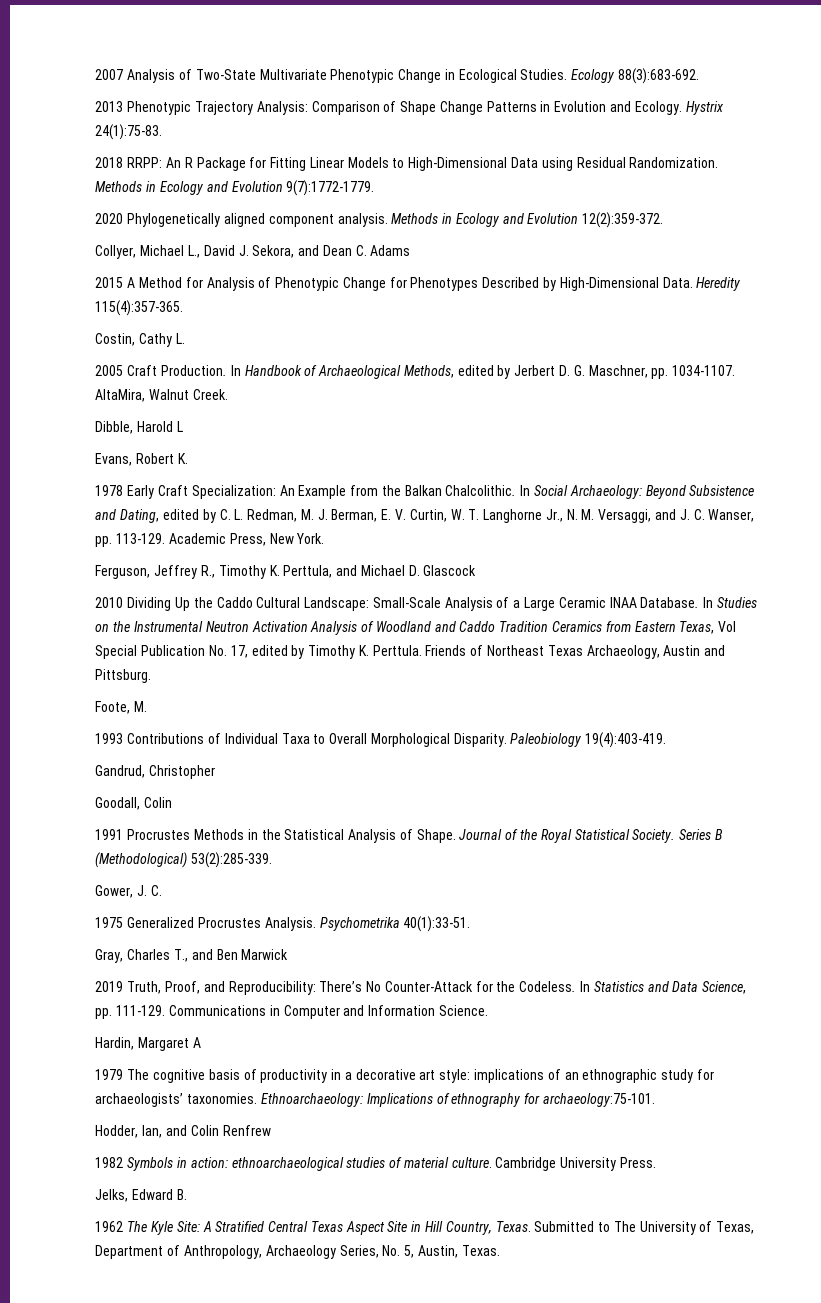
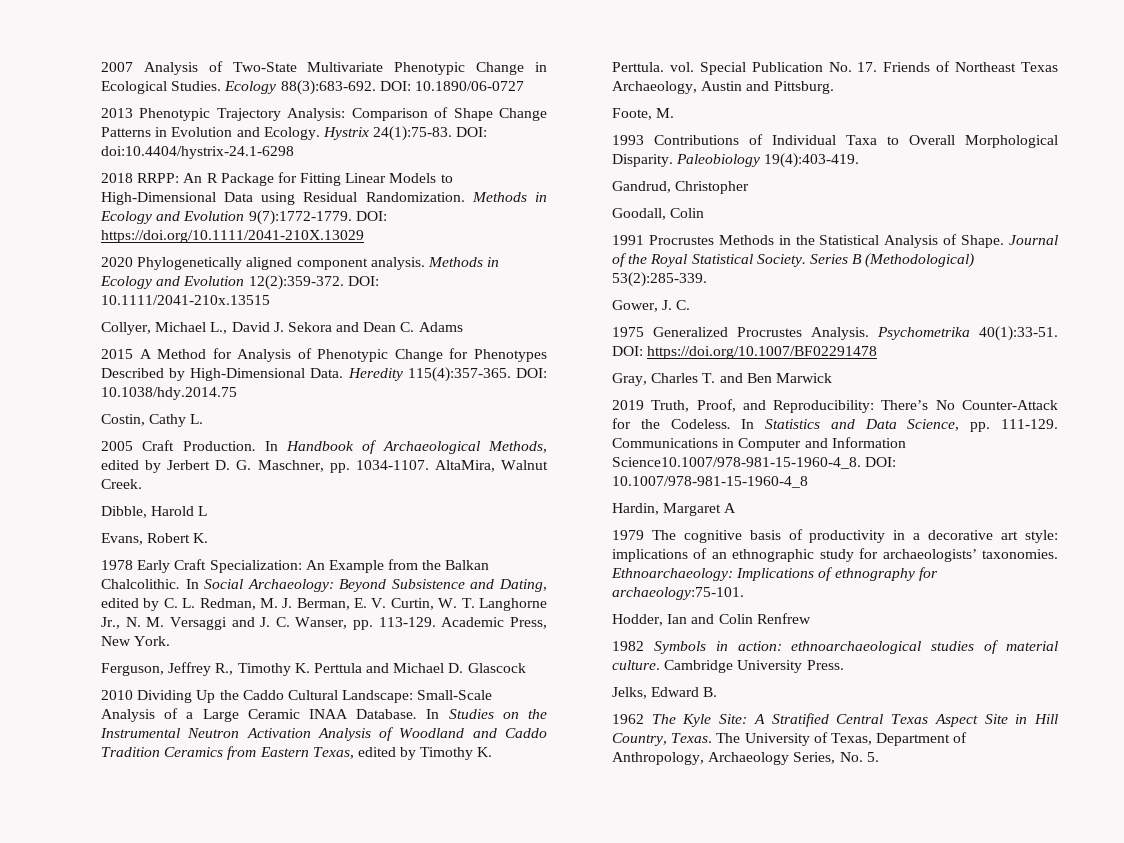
+ DOI: 10.1890/06-0727
+ DOI: doi:10.4404/hystrix-24.1-6298
+ DOI: https://doi.org/10.1111/2041-210X.13029
+ DOI: 10.1111/2041-210x.13515
- Collyer, Michael L., David J. Sekora, and Dean C. Adams
+ Collyer, Michael L., David J. Sekora and Dean C. Adams
+ DOI: 10.1038/hdy.2014.75
- In Social Archaeology: Beyond Subsistence and Dating, edited by C. L. Redman, M. J. Berman, E. V. Curtin, W. T. Langhorne Jr., N. M. Versaggi, and J. C. Wanser, pp. 113-129.
+ In Social Archaeology: Beyond Subsistence and Dating, edited by C. L. Redman, M. J. Berman, E. V. Curtin, W. T. Langhorne Jr., N. M. Versaggi and J. C. Wanser, pp. 113-129.
- Ferguson, Jeffrey R., Timothy K. Perttula, and Michael D. Glascock
+ Ferguson, Jeffrey R., Timothy K. Perttula and Michael D. Glascock
- In Studies on the Instrumental Neutron Activation Analysis of Woodland and Caddo Tradition Ceramics from Eastern Texas, Vol Special Publication No. 17, edited by Timothy K. Perttula. Friends of Northeast Texas Archaeology, Austin and Pittsburg.
+ In Studies on the Instrumental Neutron Activation Analysis of Woodland and Caddo Tradition Ceramics from Eastern Texas, edited by Timothy K. Perttula. vol. Special Publication No. 17. Friends of Northeast Texas Archaeology, Austin and Pittsburg.
+ DOI: https://doi.org/10.1007/BF02291478
- Gray, Charles T., and Ben Marwick
+ Gray, Charles T. and Ben Marwick
- Communications in Computer and Information Science.
+ Communications in Computer and Information Science10.1007/978-981-15-1960-4_8. DOI: 10.1007/978-981-15-1960-4_8
- Hodder, Ian, and Colin Renfrew
+ Hodder, Ian and Colin Renfrew
- Submitted to The University of Texas, Department of Anthropology, Archaeology Series, No. 5, Austin, Texas.
+ The University of Texas, Department of Anthropology, Archaeology Series, No. 5.

